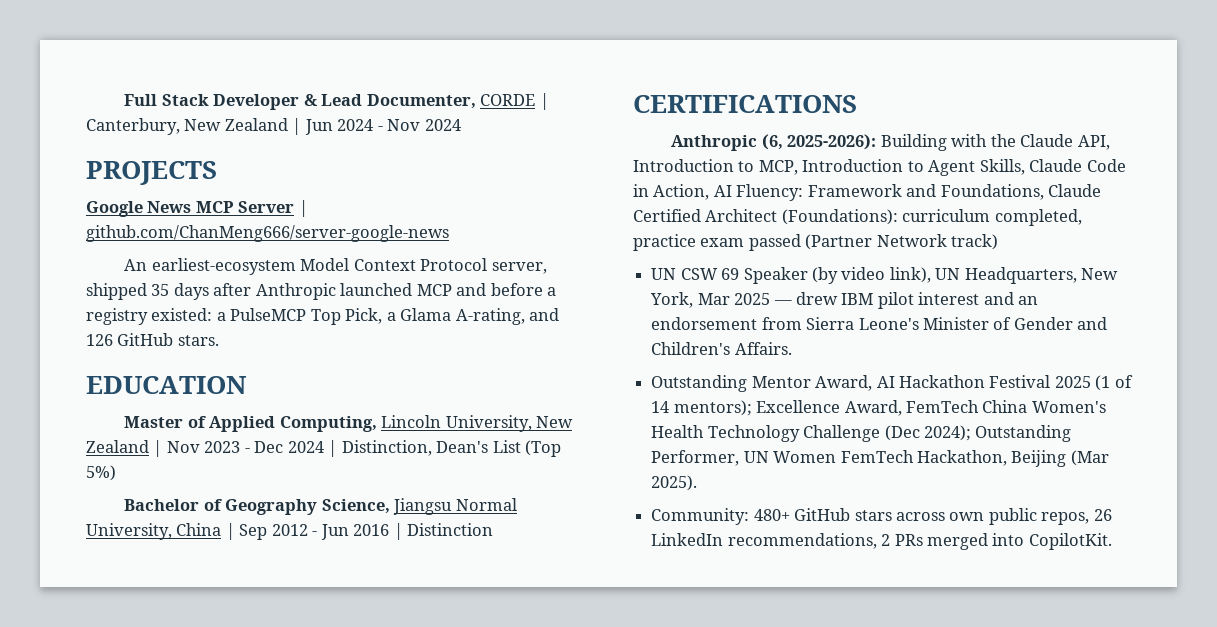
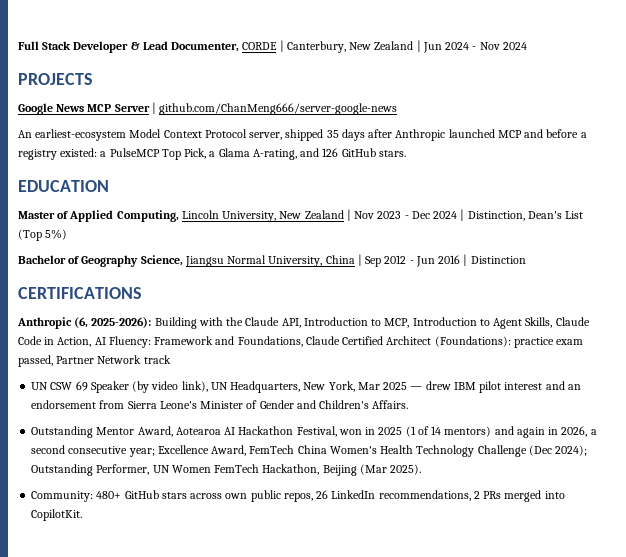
- Anthropic (6, 2025-2026): Building with the Claude API, Introduction to MCP, Introduction to Agent Skills, Claude Code in Action, AI Fluency: Framework and Foundations, Claude Certified Architect (Foundations): curriculum completed, practice exam passed (Partner Network track)
+ Anthropic (6, 2025-2026): Building with the Claude API, Introduction to MCP, Introduction to Agent Skills, Claude Code in Action, AI Fluency: Framework and Foundations, Claude Certified Architect (Foundations): practice exam passed, Partner Network track
- Outstanding Mentor Award, AI Hackathon Festival 2025 (1 of 14 mentors); Excellence Award, FemTech China Women's Health Technology Challenge (Dec 2024); Outstanding Performer, UN Women FemTech Hackathon, Beijing (Mar 2025).
+ Outstanding Mentor Award, Aotearoa AI Hackathon Festival, won in 2025 (1 of 14 mentors) and again in 2026, a second consecutive year; Excellence Award, FemTech China Women's Health Technology Challenge (Dec 2024); Outstanding Performer, UN Women FemTech Hackathon, Beijing (Mar 2025).

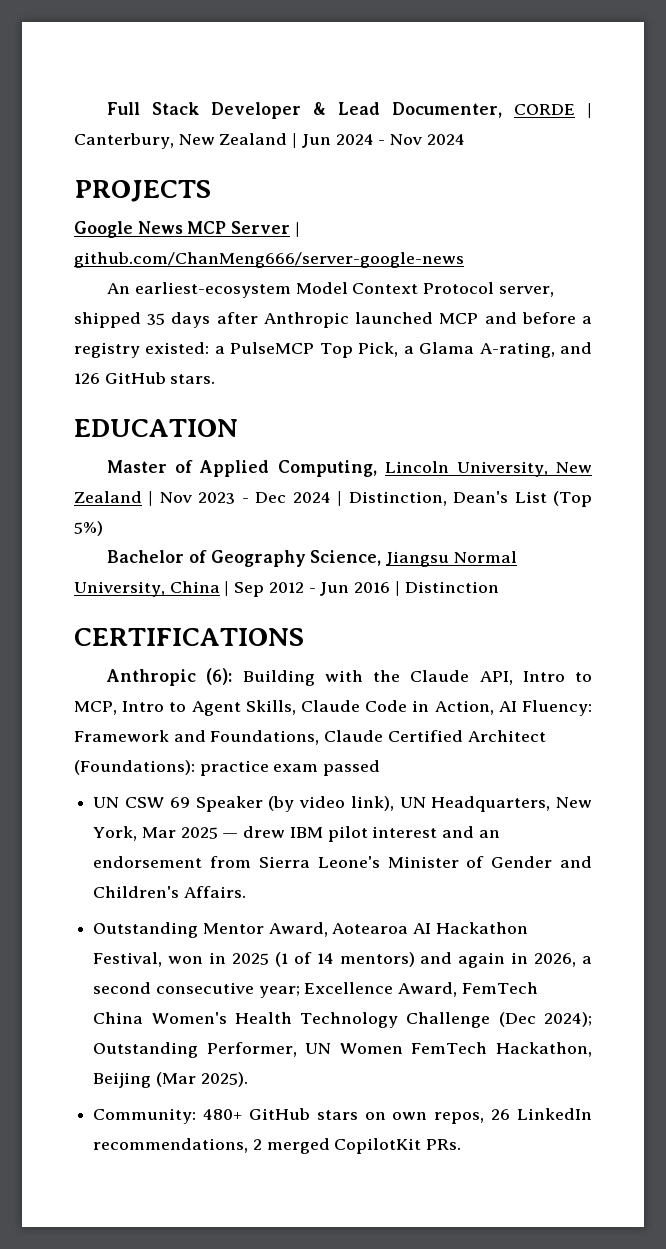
- Anthropic (6, 2025-2026): Building with the Claude API, Introduction to MCP, Introduction to Agent Skills, Claude Code in Action, AI Fluency: Framework and Foundations, Claude Certified Architect (Foundations): practice exam passed, Partner Network track
+ Anthropic (6): Building with the Claude API, Intro to MCP, Intro to Agent Skills, Claude Code in Action, AI Fluency: Framework and Foundations, Claude Certified Architect (Foundations): practice exam passed
- Community: 480+ GitHub stars across own public repos, 26 LinkedIn recommendations, 2 PRs merged into CopilotKit.
+ Community: 480+ GitHub stars on own repos, 26 LinkedIn recommendations, 2 merged CopilotKit PRs.

